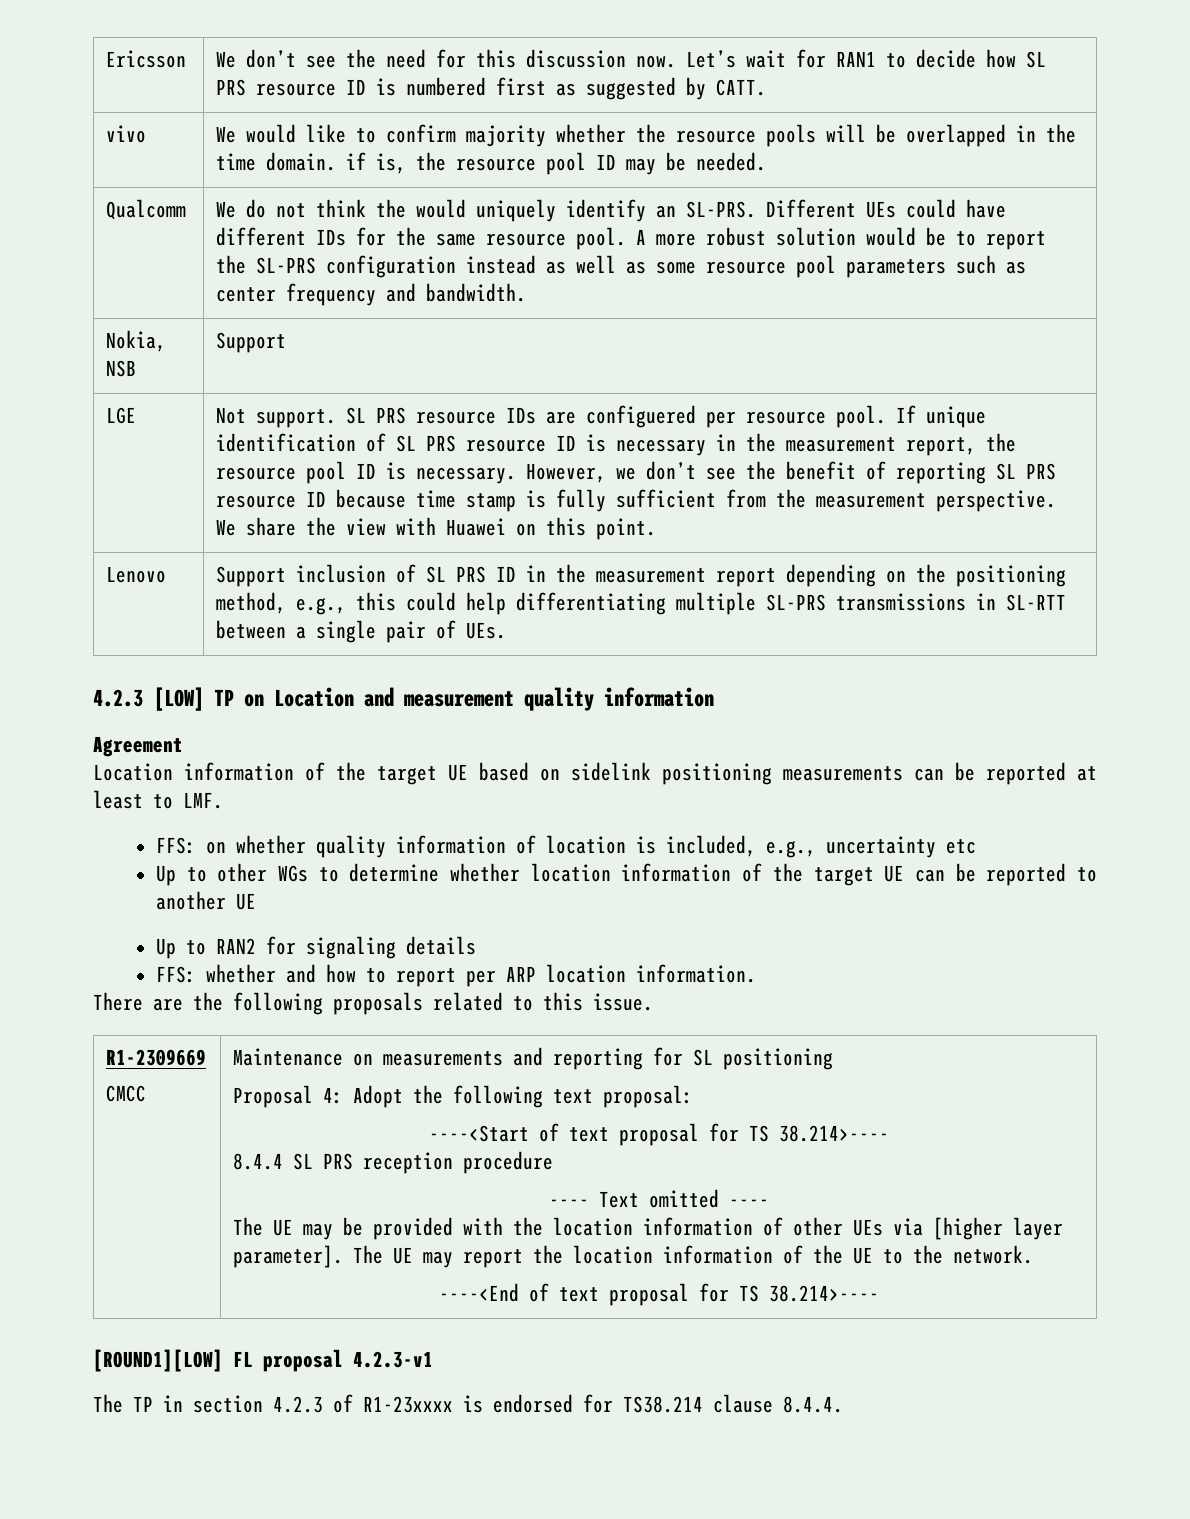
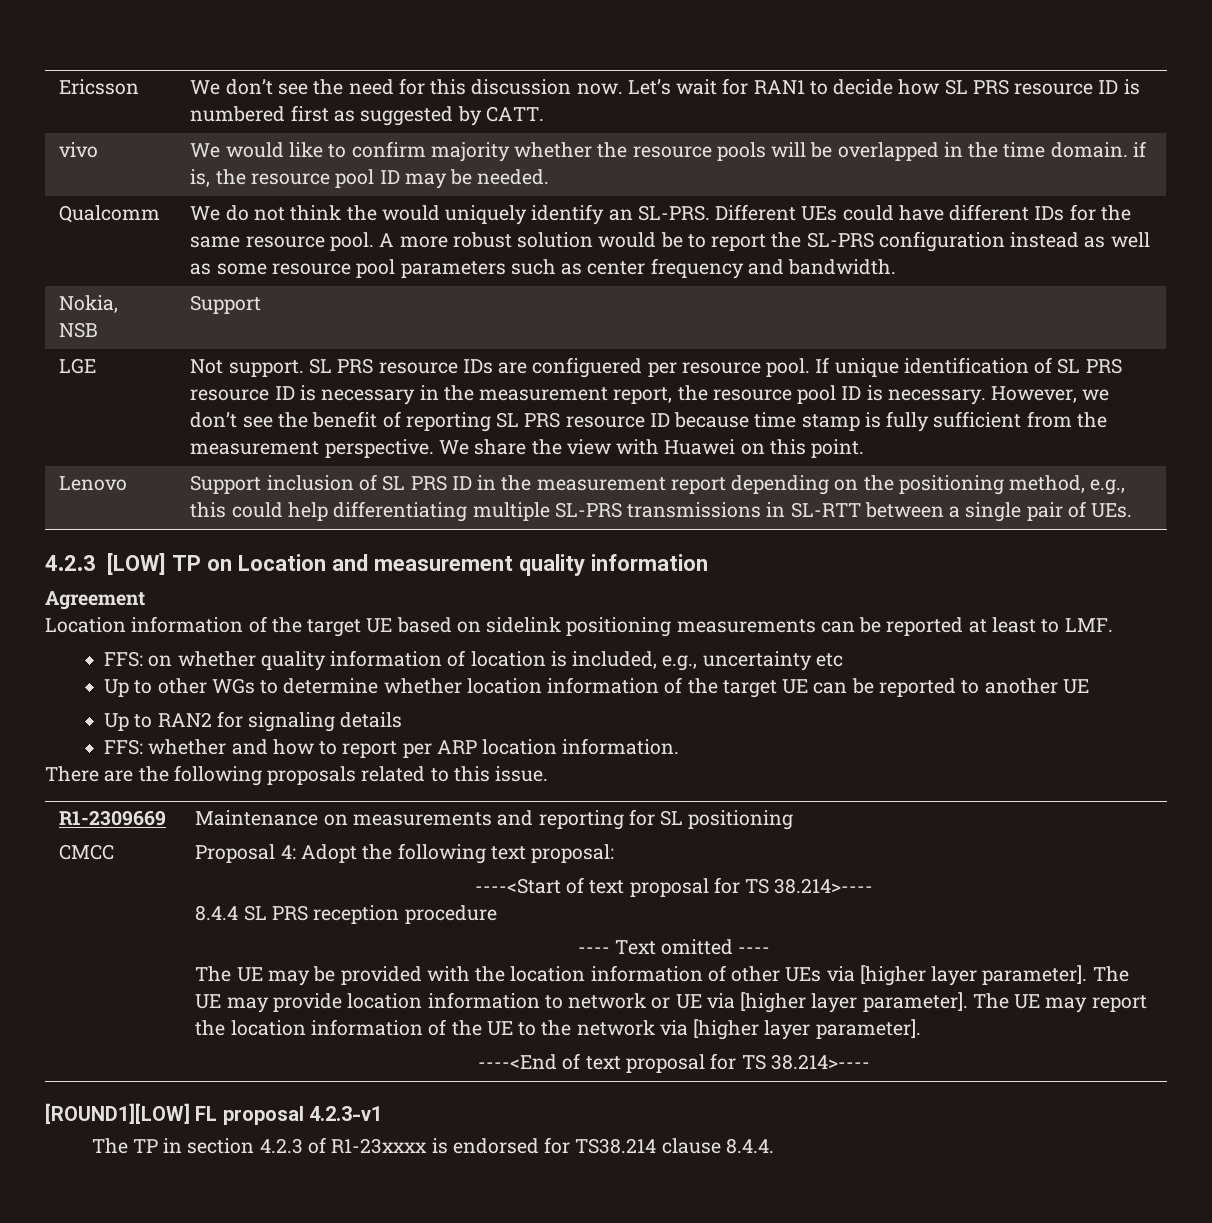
- The UE may report the location information of the UE to the network.
+ The UE may provide location information to network or UE via [higher layer parameter]. The UE may report the location information of the UE to the network via [higher layer parameter].

